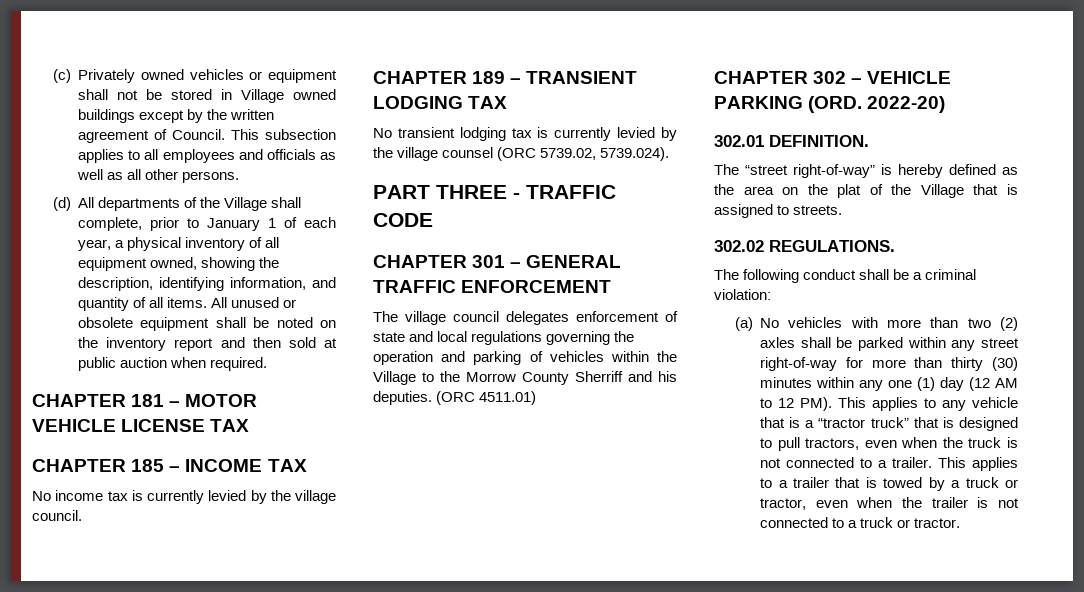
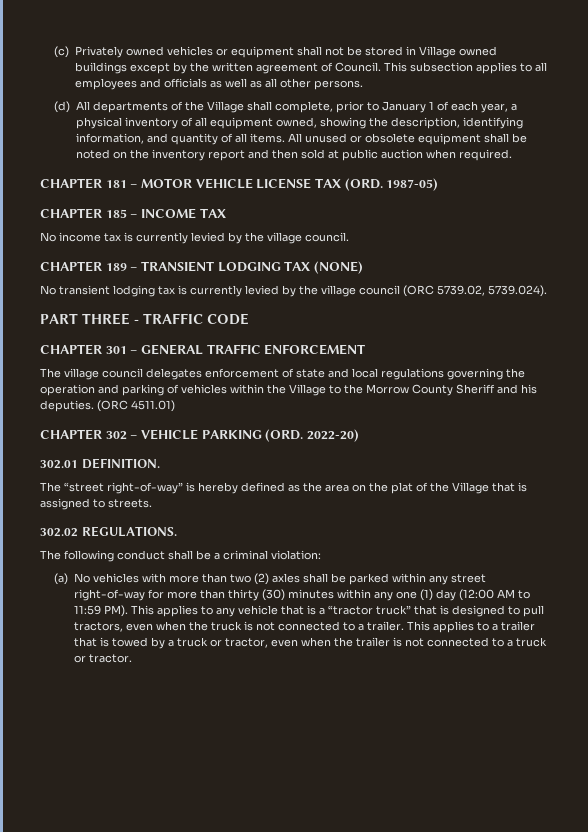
- CHAPTER 181 – MOTOR VEHICLE LICENSE TAX
+ CHAPTER 181 – MOTOR VEHICLE LICENSE TAX (ORD. 1987-05)
- CHAPTER 189 – TRANSIENT LODGING TAX
+ CHAPTER 189 – TRANSIENT LODGING TAX (NONE)
- No transient lodging tax is currently levied by the village counsel (ORC 5739.02, 5739.024).
+ No transient lodging tax is currently levied by the village council (ORC 5739.02, 5739.024).
- The village council delegates enforcement of state and local regulations governing the operation and parking of vehicles within the Village to the Morrow County Sherriff and his deputies.
+ The village council delegates enforcement of state and local regulations governing the operation and parking of vehicles within the Village to the Morrow County Sheriff and his deputies.
- (a) No vehicles with more than two (2) axles shall be parked within any street right-of-way for more than thirty (30) minutes within any one (1) day (12 AM to 12 PM). This applies to any vehicle that is a “tractor truck” that is designed to pull tractors, even when the truck is not connected to a trailer.
+ (a) No vehicles with more than two (2) axles shall be parked within any street right-of-way for more than thirty (30) minutes within any one (1) day (12:00 AM to 11:59 PM). This applies to any vehicle that is a “tractor truck” that is designed to pull tractors, even when the truck is not connected to a trailer.

